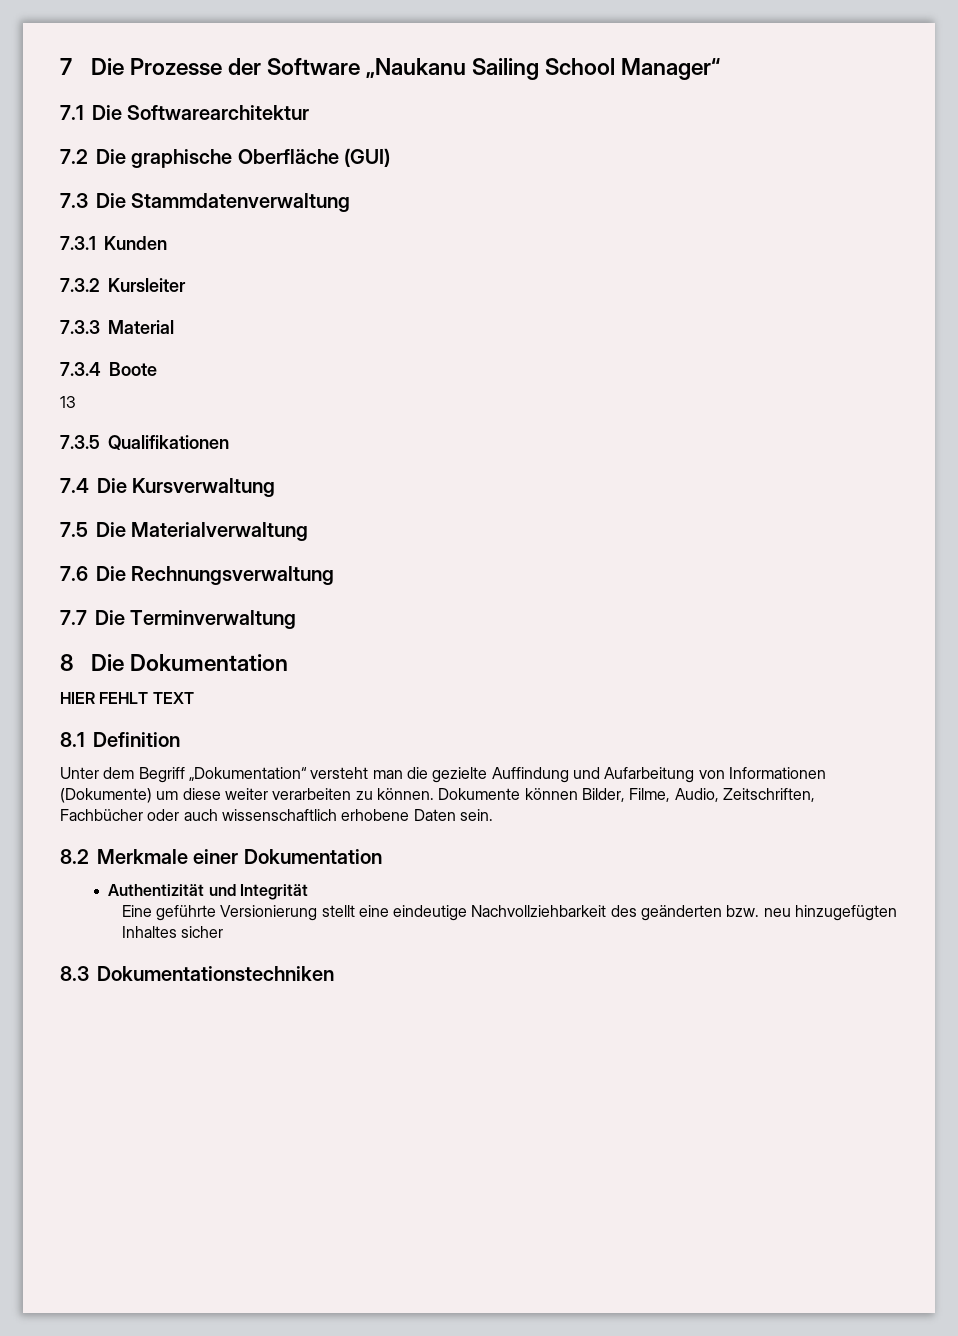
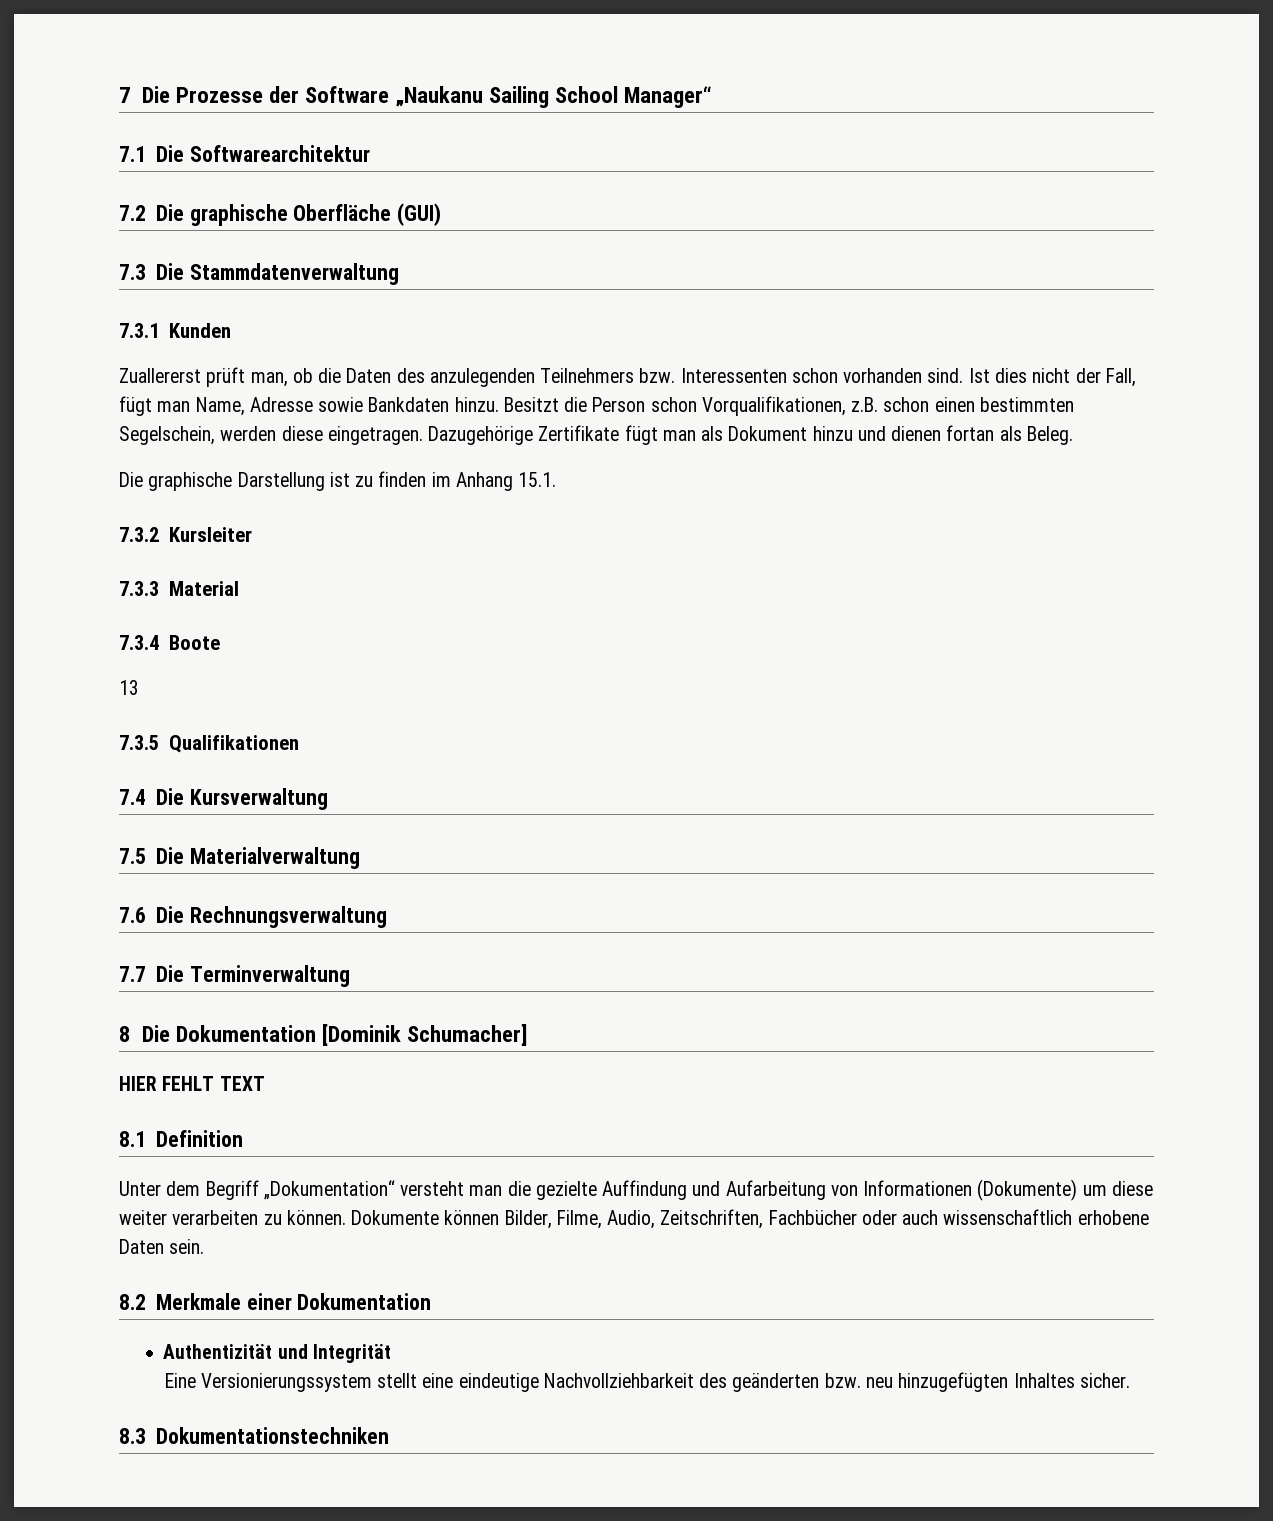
+ Zuallererst prüft man, ob die Daten des anzulegenden Teilnehmers bzw. Interessenten schon vorhanden sind. Ist dies nicht der Fall, fügt man Name, Adresse sowie Bankdaten hinzu. Besitzt die Person schon Vorqualifikationen, z.B. schon einen bestimmten Segelschein, werden diese eingetragen. Dazugehörige Zertifikate fügt man als Dokument hinzu und dienen fortan als Beleg.
+ Die graphische Darstellung ist zu finden im Anhang 15.1.
- 8 Die Dokumentation
+ 8 Die Dokumentation [Dominik Schumacher]
- Eine geführte Versionierung stellt eine eindeutige Nachvollziehbarkeit des geänderten bzw. neu hinzugefügten Inhaltes sicher
+ Eine Versionierungssystem stellt eine eindeutige Nachvollziehbarkeit des geänderten bzw. neu hinzugefügten Inhaltes sicher.

